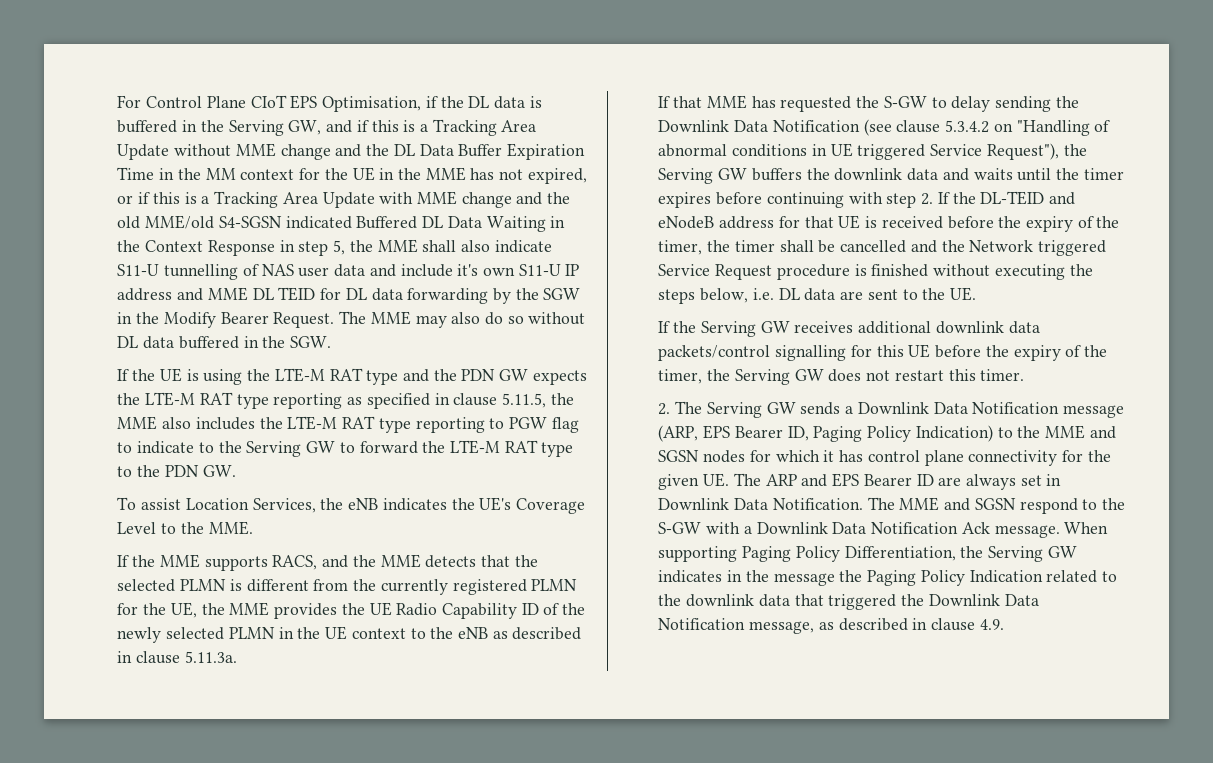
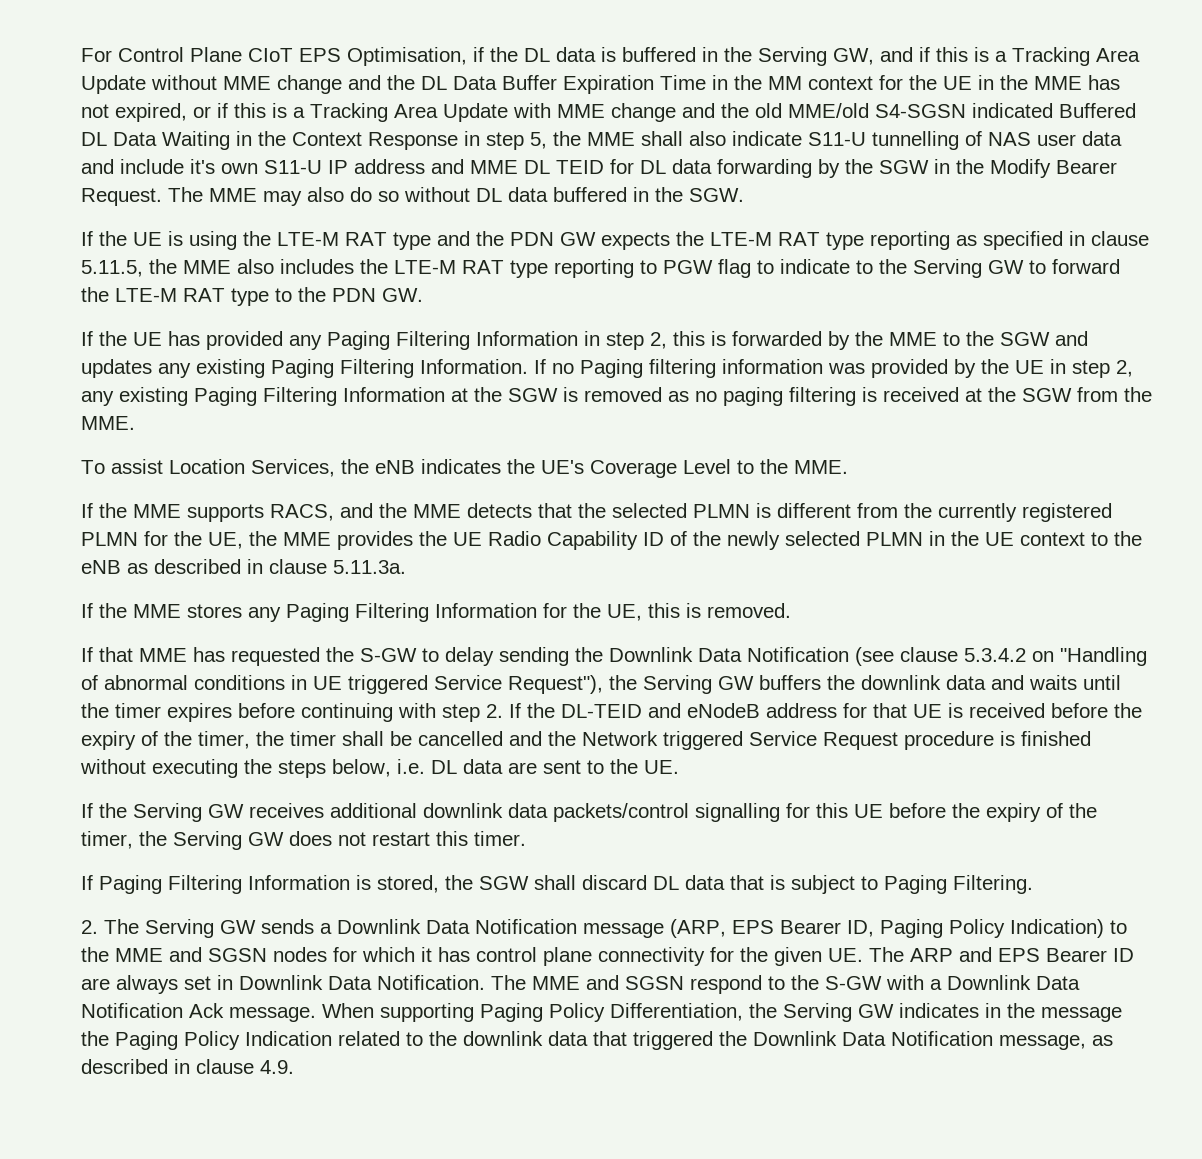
+ If the UE has provided any Paging Filtering Information in step 2, this is forwarded by the MME to the SGW and updates any existing Paging Filtering Information. If no Paging filtering information was provided by the UE in step 2, any existing Paging Filtering Information at the SGW is removed as no paging filtering is received at the SGW from the MME.
+ If the MME stores any Paging Filtering Information for the UE, this is removed.
+ If Paging Filtering Information is stored, the SGW shall discard DL data that is subject to Paging Filtering.

